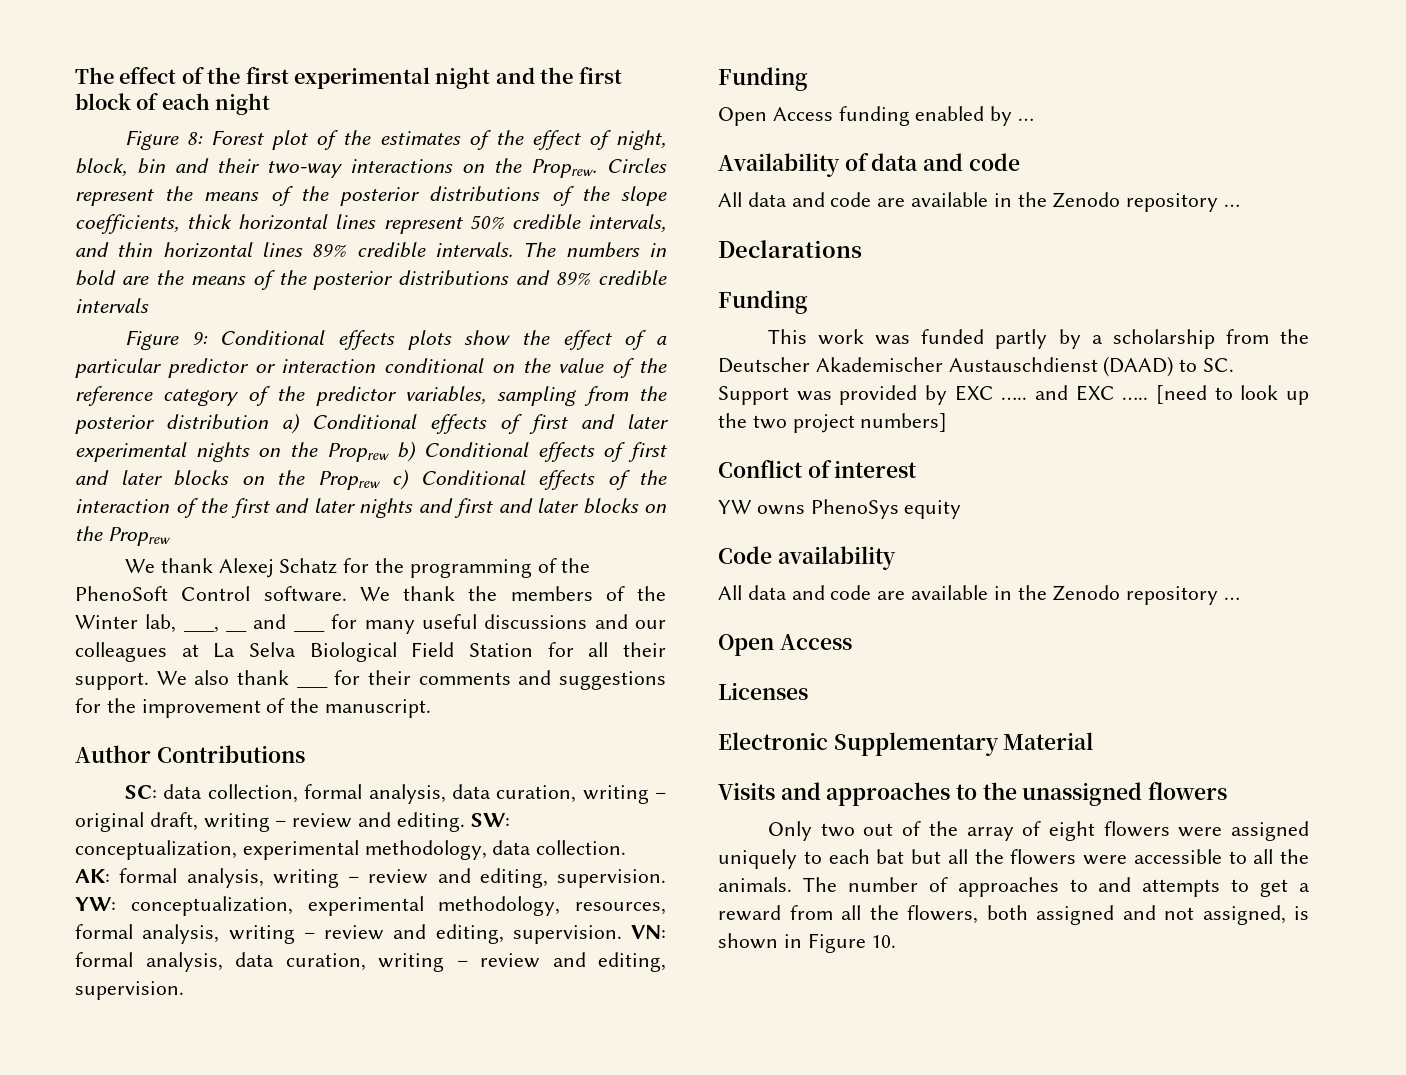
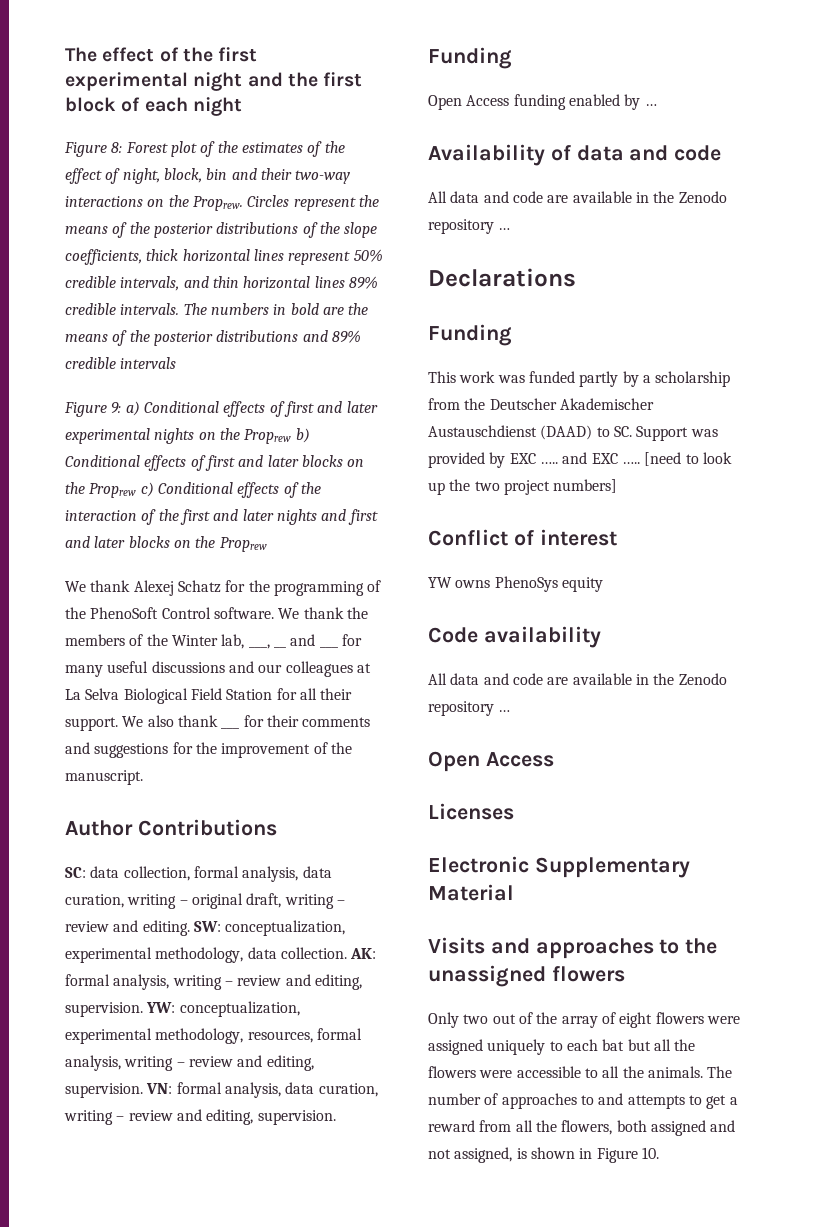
- Figure 9: Conditional effects plots show the effect of a particular predictor or interaction conditional on the value of the reference category of the predictor variables, sampling from the posterior distribution a) Conditional effects of first and later experimental nights on the Proprew b) Conditional effects of first and later blocks on the Proprew c) Conditional effects of the interaction of the first and later nights and first and later blocks on the Proprew
+ Figure 9: a) Conditional effects of first and later experimental nights on the Proprew b) Conditional effects of first and later blocks on the Proprew c) Conditional effects of the interaction of the first and later nights and first and later blocks on the Proprew

